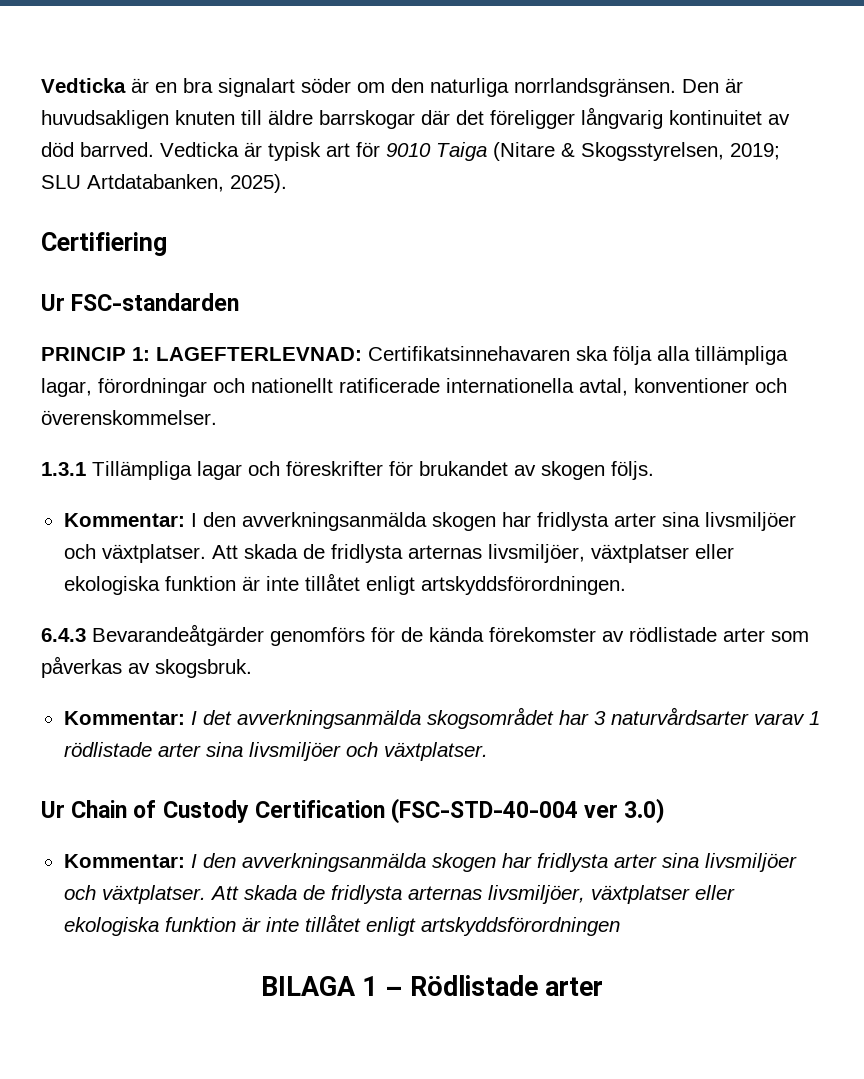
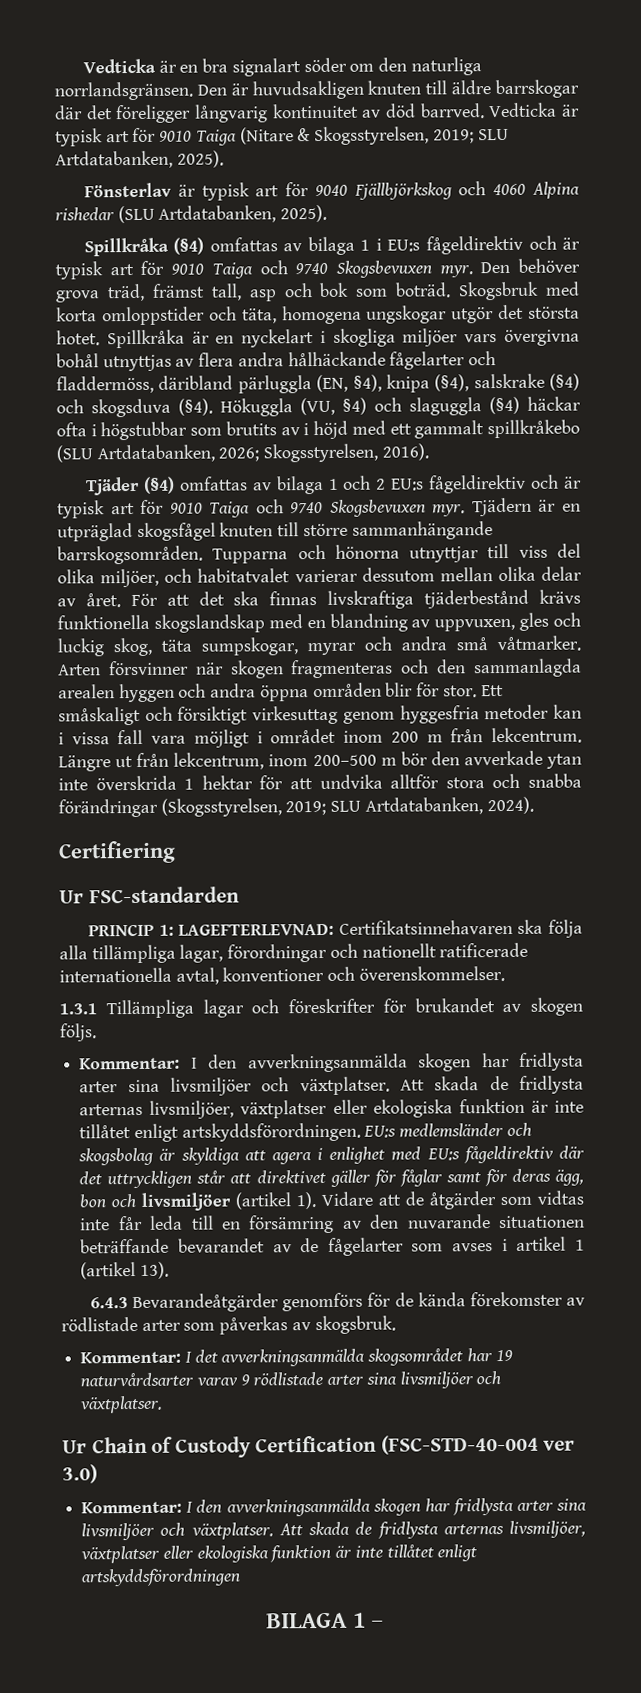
+ Fönsterlav är typisk art för 9040 Fjällbjörkskog och 4060 Alpina rishedar (SLU Artdatabanken, 2025).
+ Spillkråka (§4) omfattas av bilaga 1 i EU:s fågeldirektiv och är typisk art för 9010 Taiga och 9740 Skogsbevuxen myr. Den behöver grova träd, främst tall, asp och bok som boträd. Skogsbruk med korta omloppstider och täta, homogena ungskogar utgör det största hotet. Spillkråka är en nyckelart i skogliga miljöer vars övergivna bohål utnyttjas av flera andra hålhäckande fågelarter och fladdermöss, däribland pärluggla (EN, §4), knipa (§4), salskrake (§4) och skogsduva (§4). Hökuggla (VU, §4) och slaguggla (§4) häckar ofta i högstubbar som brutits av i höjd med ett gammalt spillkråkebo (SLU Artdatabanken, 2026; Skogsstyrelsen, 2016).
+ Tjäder (§4) omfattas av bilaga 1 och 2 EU:s fågeldirektiv och är typisk art för 9010 Taiga och 9740 Skogsbevuxen myr. Tjädern är en utpräglad skogsfågel knuten till större sammanhängande barrskogsområden. Tupparna och hönorna utnyttjar till viss del olika miljöer, och habitatvalet varierar dessutom mellan olika delar av året. För att det ska finnas livskraftiga tjäderbestånd krävs funktionella skogslandskap med en blandning av uppvuxen, gles och luckig skog, täta sumpskogar, myrar och andra små våtmarker. Arten försvinner när skogen fragmenteras och den sammanlagda arealen hyggen och andra öppna områden blir för stor. Ett småskaligt och försiktigt virkesuttag genom hyggesfria metoder kan i vissa fall vara möjligt i området inom 200 m från lekcentrum. Längre ut från lekcentrum, inom 200–500 m bör den avverkade ytan inte överskrida 1 hektar för att undvika alltför stora och snabba förändringar (Skogsstyrelsen, 2019; SLU Artdatabanken, 2024).
+ EU:s medlemsländer och skogsbolag är skyldiga att agera i enlighet med EU:s fågeldirektiv där det uttryckligen står att direktivet gäller för fåglar samt för deras ägg, bon och livsmiljöer (artikel 1). Vidare att de åtgärder som vidtas inte får leda till en försämring av den nuvarande situationen beträffande bevarandet av de fågelarter som avses i artikel 1 (artikel 13).
- Kommentar: I det avverkningsanmälda skogsområdet har 3 naturvårdsarter varav 1 rödlistade arter sina livsmiljöer och växtplatser.
+ Kommentar: I det avverkningsanmälda skogsområdet har 19 naturvårdsarter varav 9 rödlistade arter sina livsmiljöer och växtplatser.
- BILAGA 1 – Rödlistade arter
+ BILAGA 1 –

